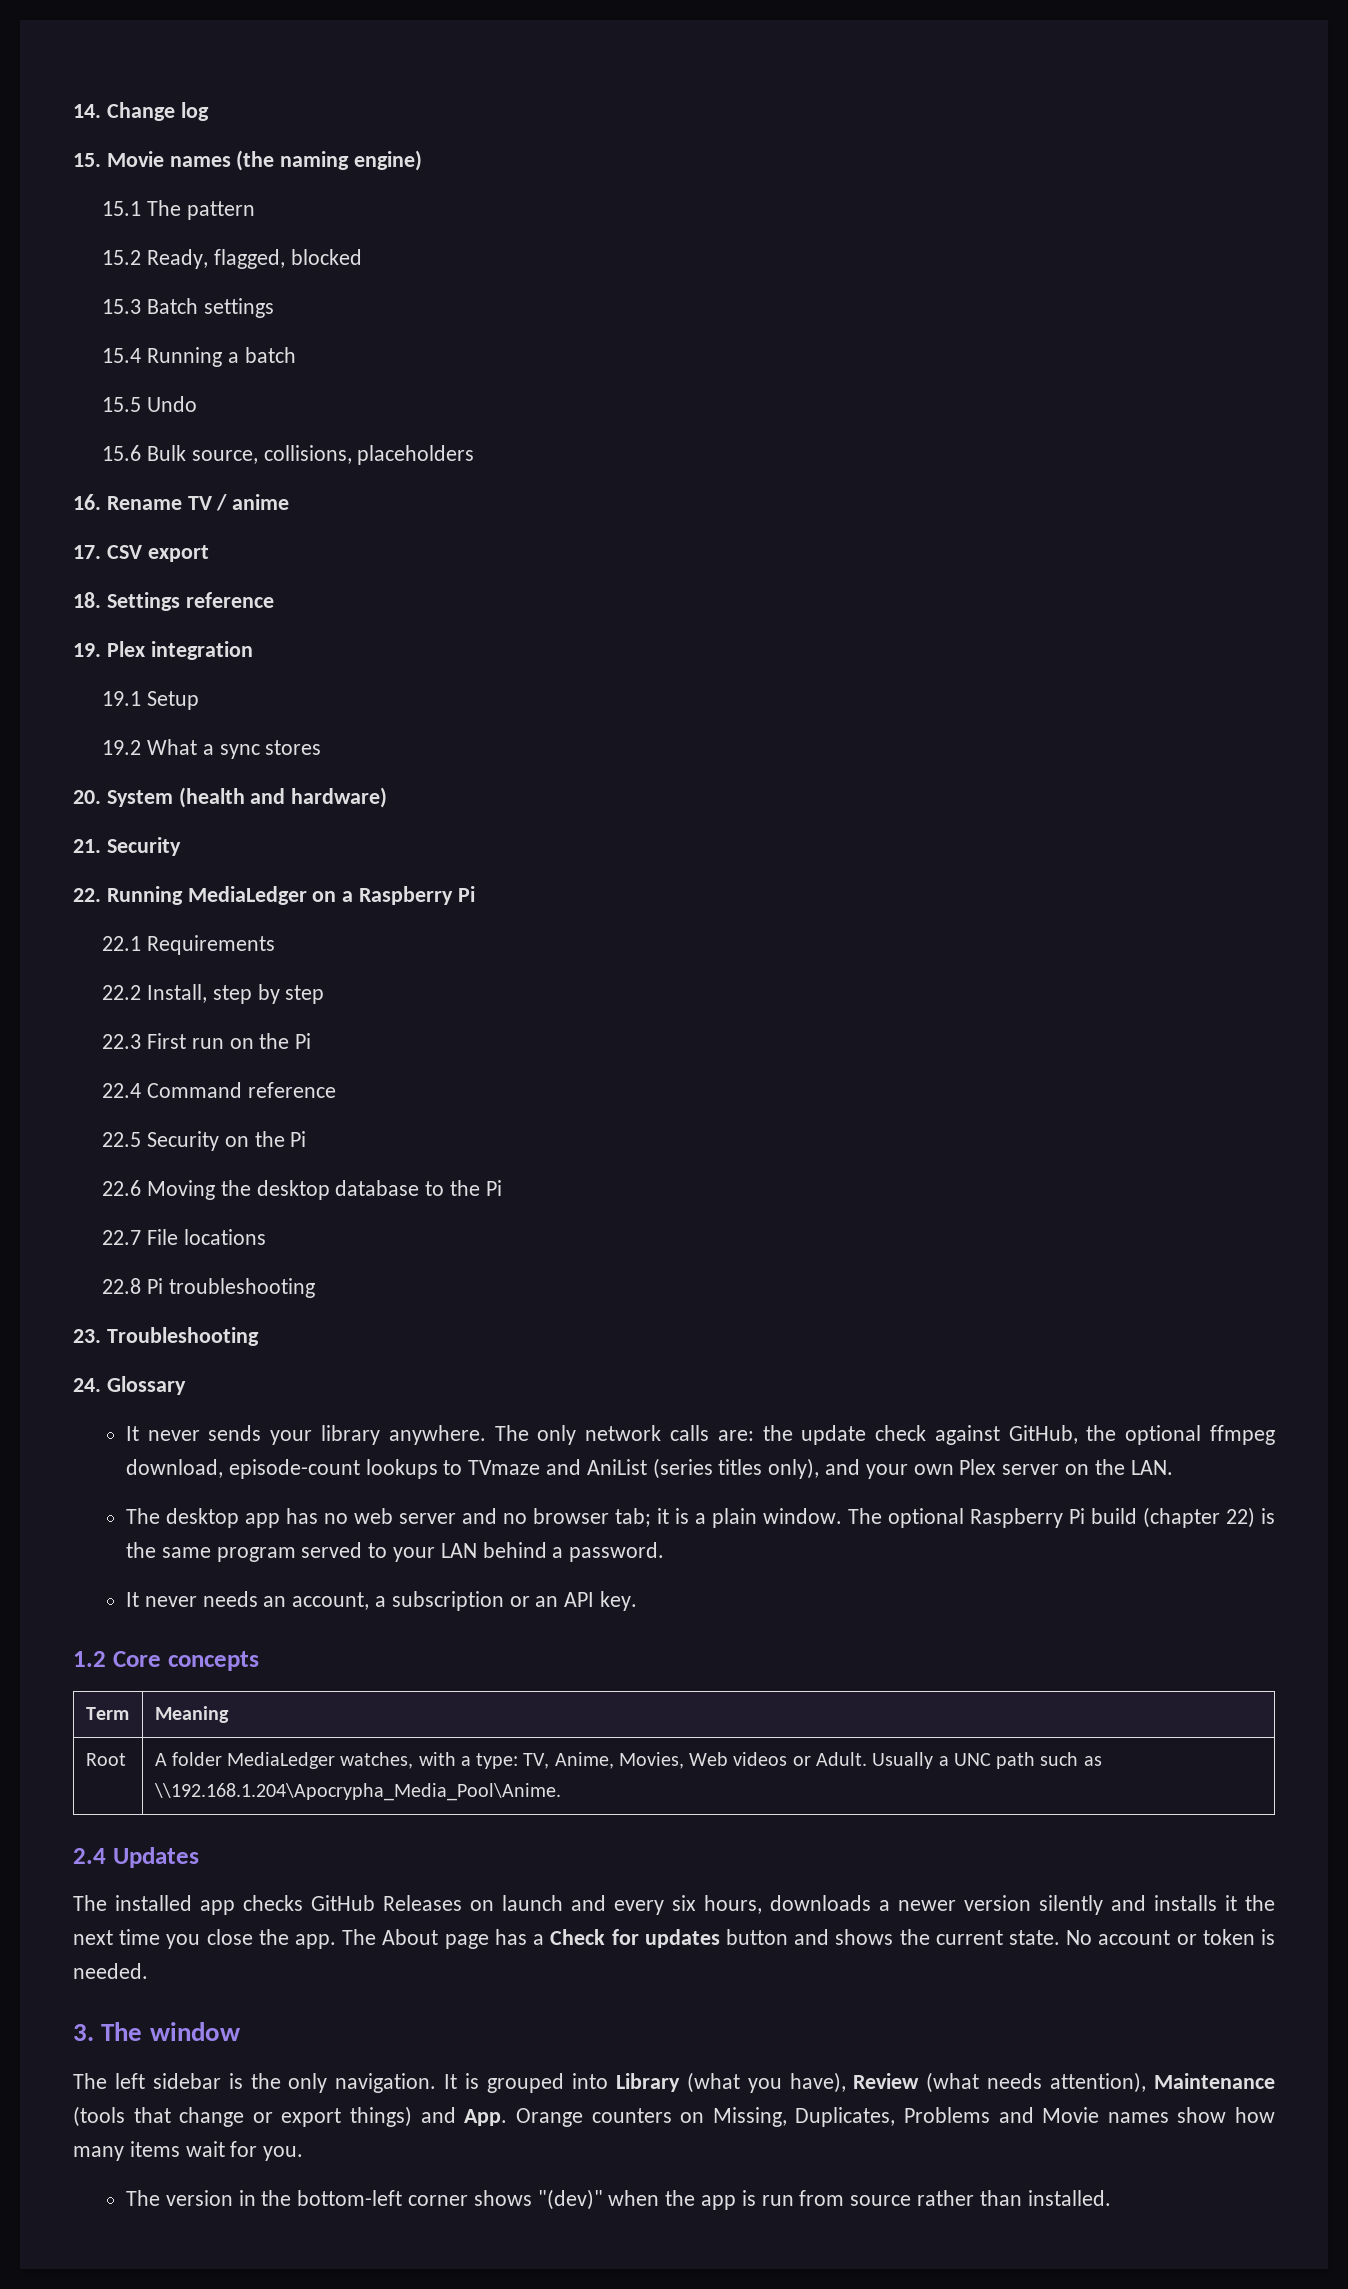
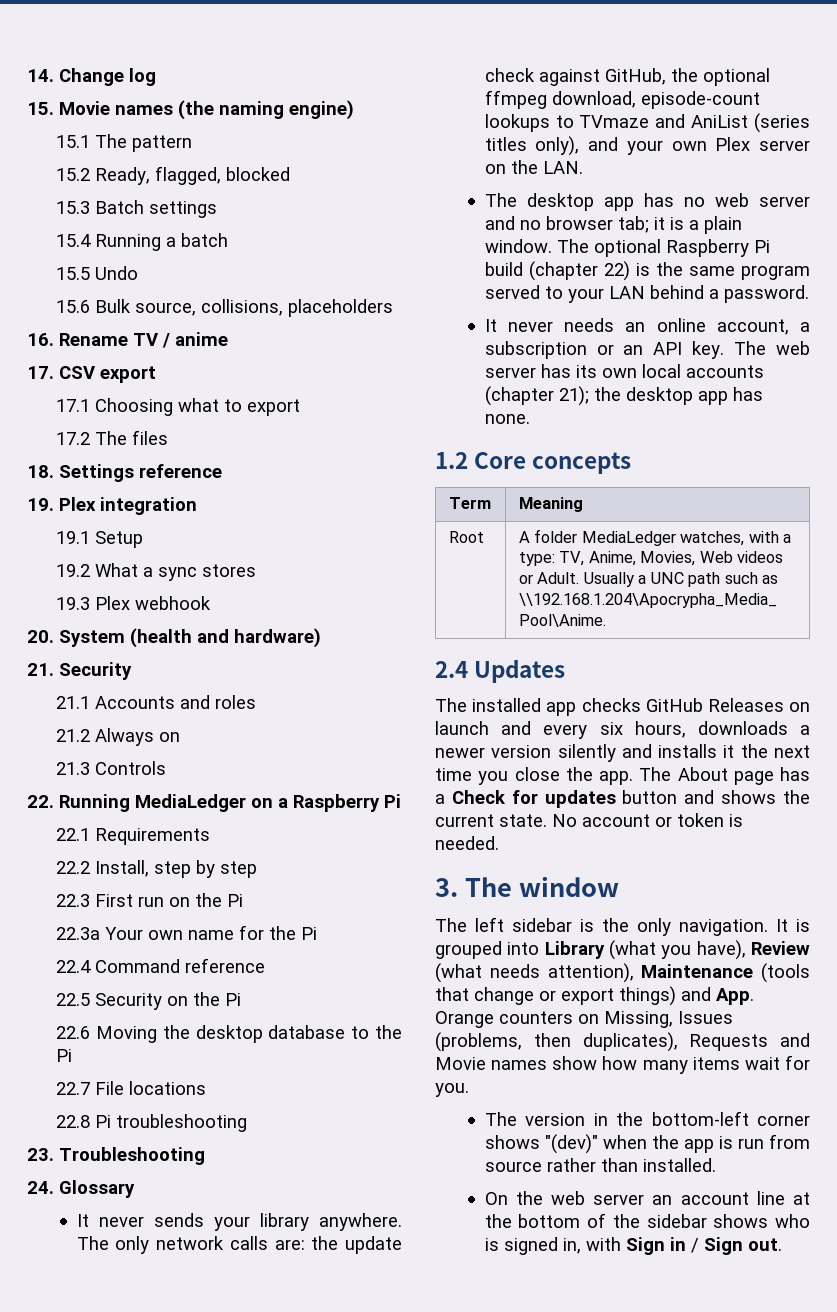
+ 17.1 Choosing what to export
+ 17.2 The files
+ 19.3 Plex webhook
+ 21.1 Accounts and roles
+ 21.2 Always on
+ 21.3 Controls
+ 22.3a Your own name for the Pi
- It never needs an account, a subscription or an API key.
+ It never needs an online account, a subscription or an API key. The web server has its own local accounts (chapter 21); the desktop app has none.
- It is grouped into Library (what you have), Review (what needs attention), Maintenance (tools that change or export things) and App. Orange counters on Missing, Duplicates, Problems and Movie names show how many items wait for you.
+ It is grouped into Library (what you have), Review (what needs attention), Maintenance (tools that change or export things) and App. Orange counters on Missing, Issues (problems, then duplicates), Requests and Movie names show how many items wait for you.
+ On the web server an account line at the bottom of the sidebar shows who is signed in, with Sign in / Sign out.

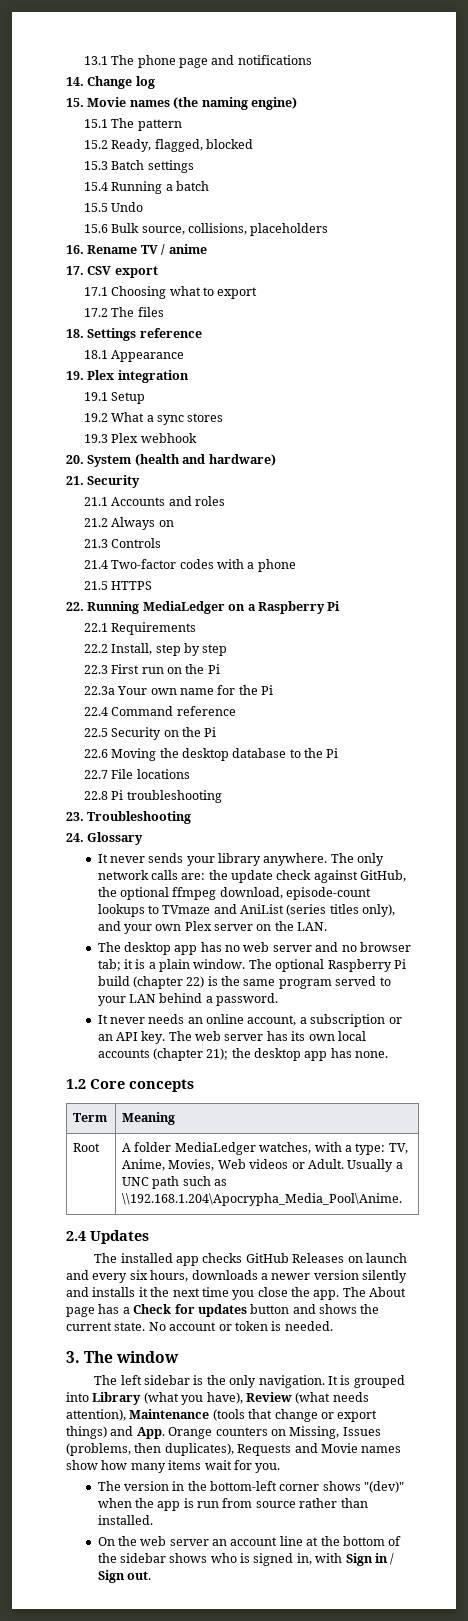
+ 13.1 The phone page and notifications
+ 18.1 Appearance
+ 21.4 Two-factor codes with a phone
+ 21.5 HTTPS

